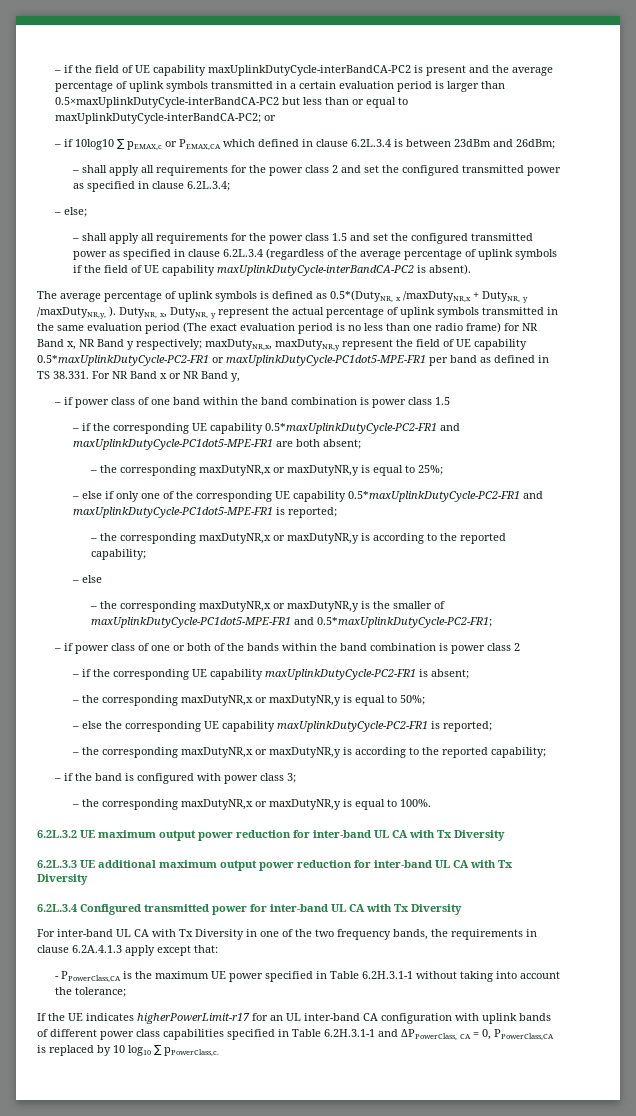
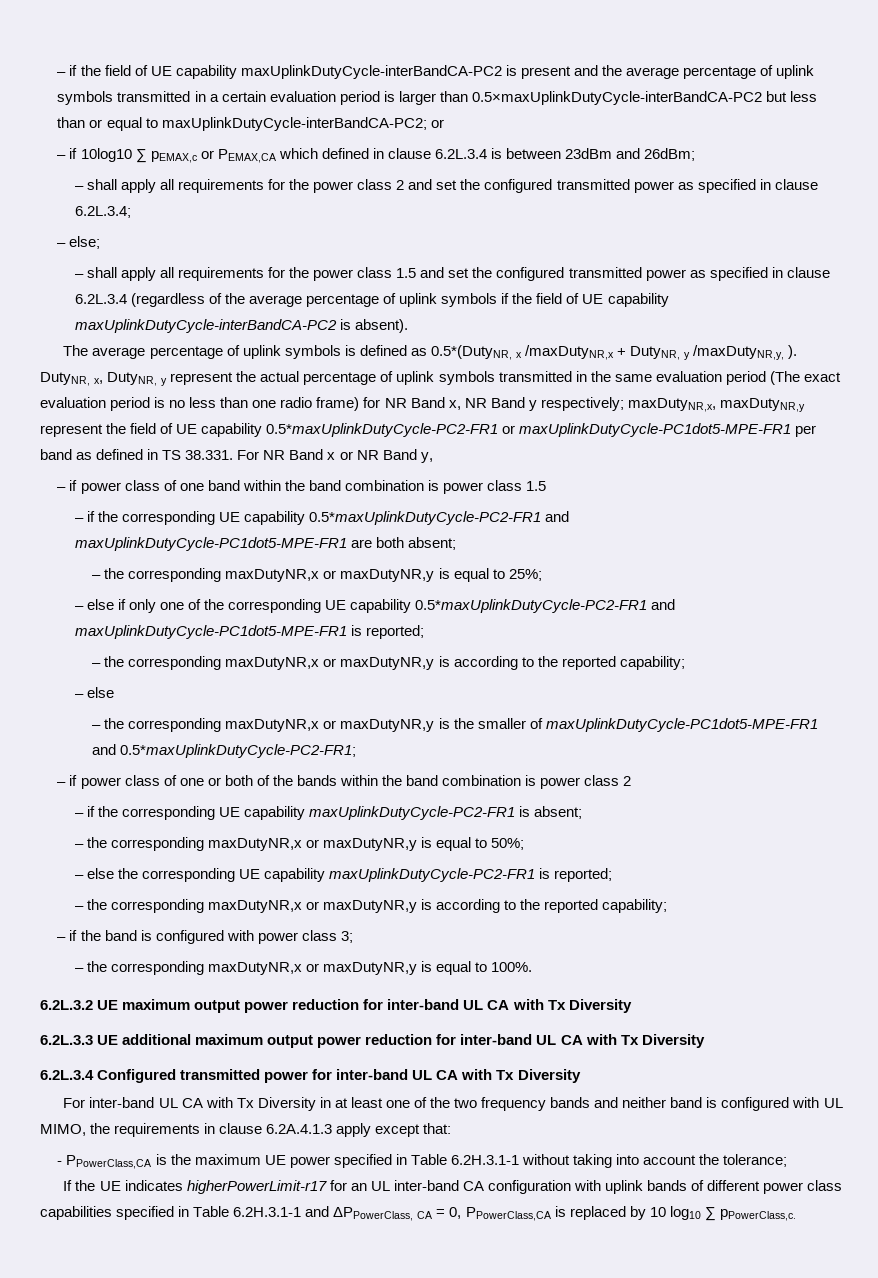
- For inter-band UL CA with Tx Diversity in one of the two frequency bands, the requirements in clause 6.2A.4.1.3 apply except that:
+ For inter-band UL CA with Tx Diversity in at least one of the two frequency bands and neither band is configured with UL MIMO, the requirements in clause 6.2A.4.1.3 apply except that:

